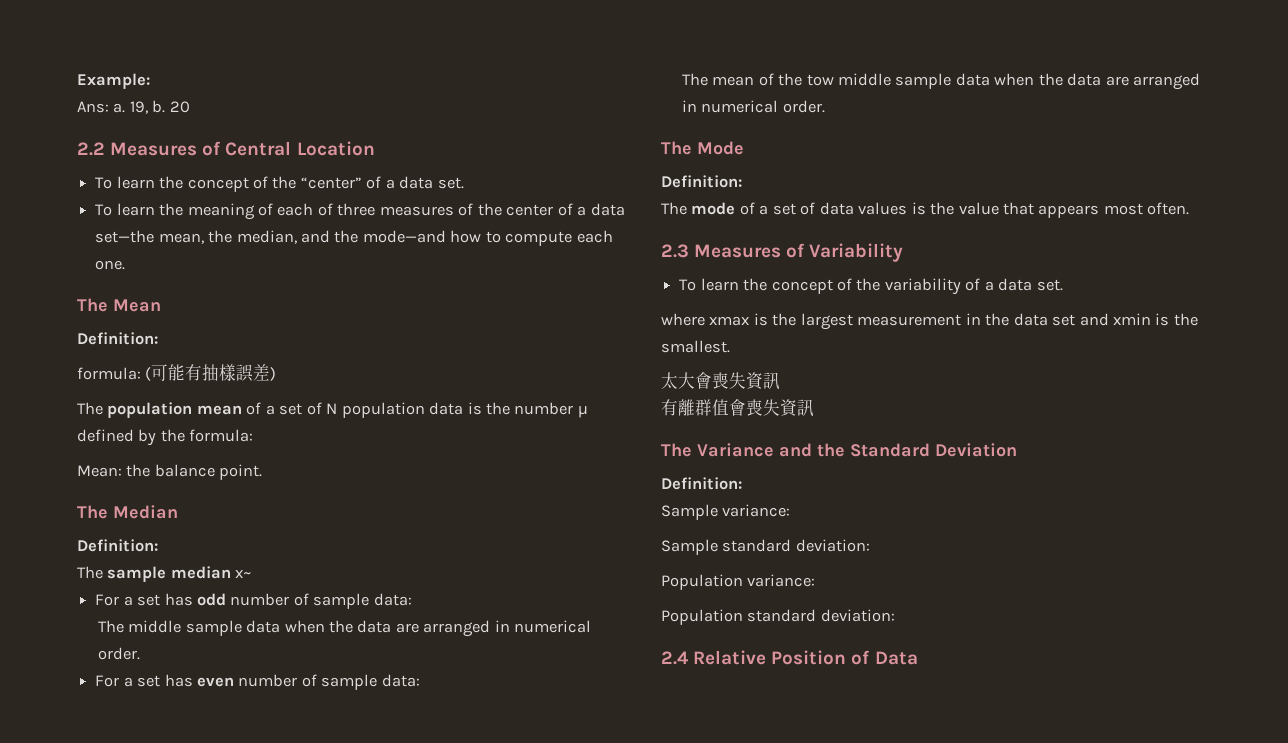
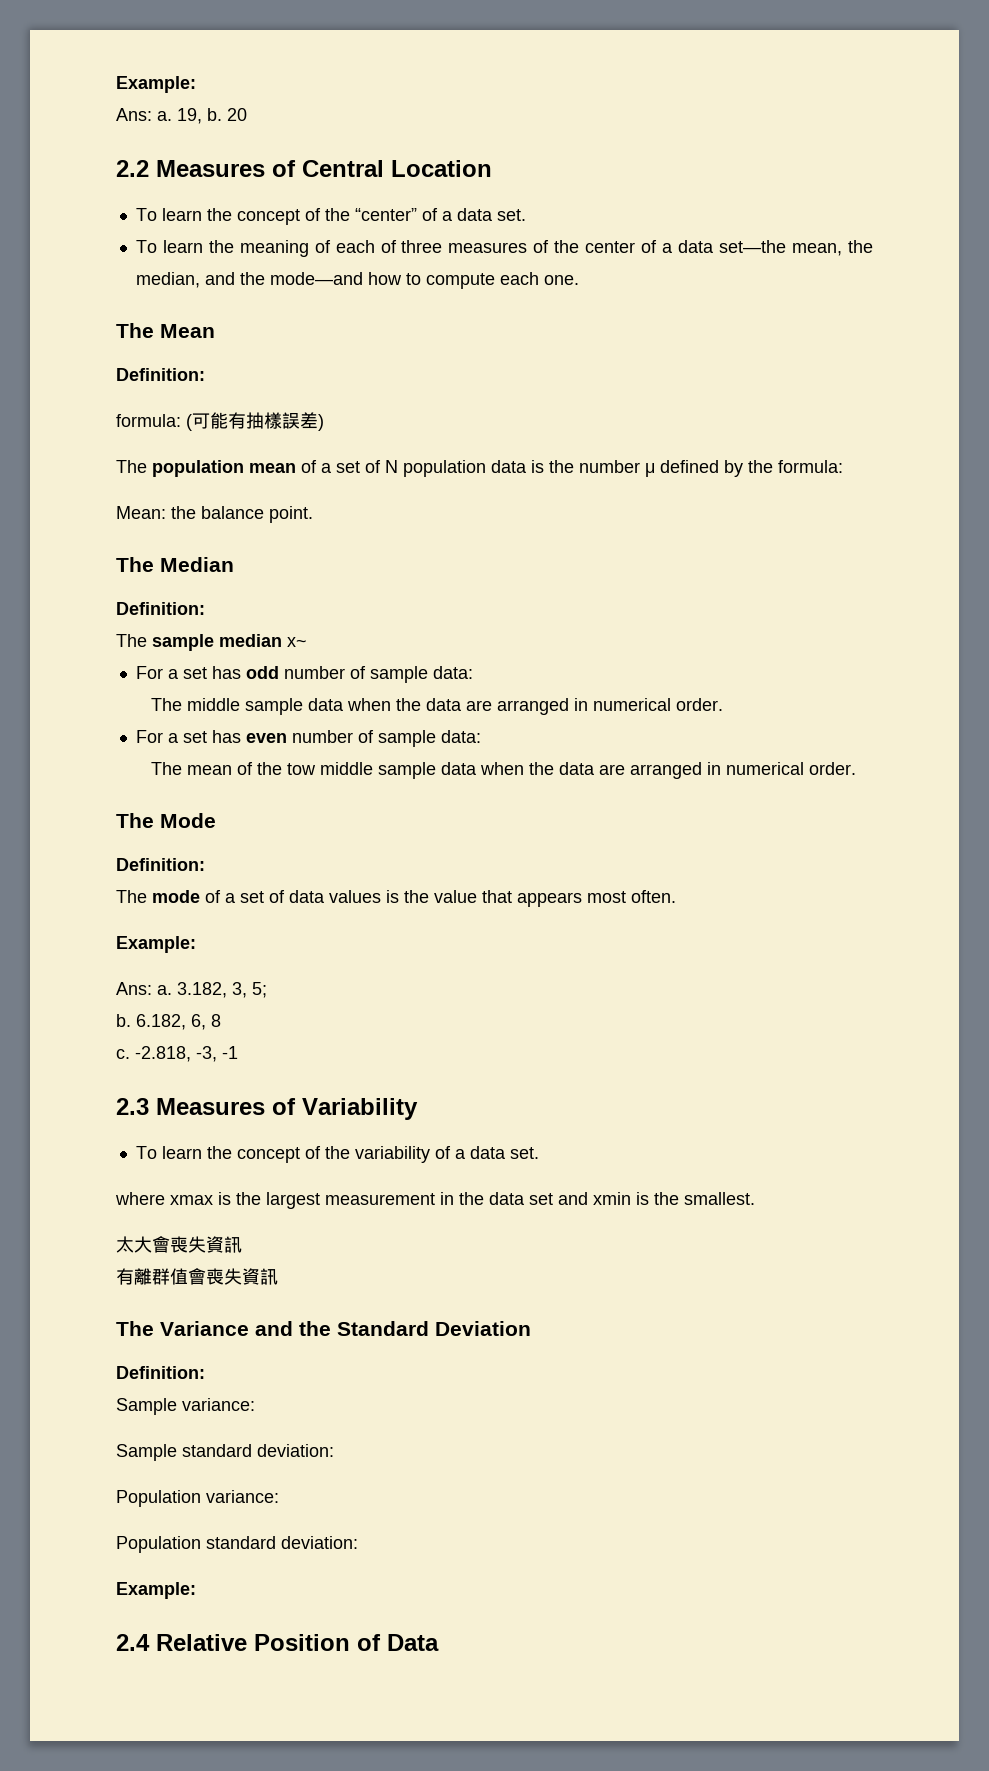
  The mode of a set of data values is the value that appears most often.
+ Example:
+ Ans: a. 3.182, 3, 5;
+ b. 6.182, 6, 8
+ c. -2.818, -3, -1
  Population standard deviation:
+ Example:

